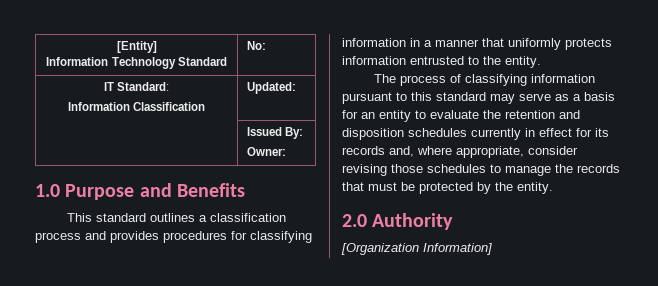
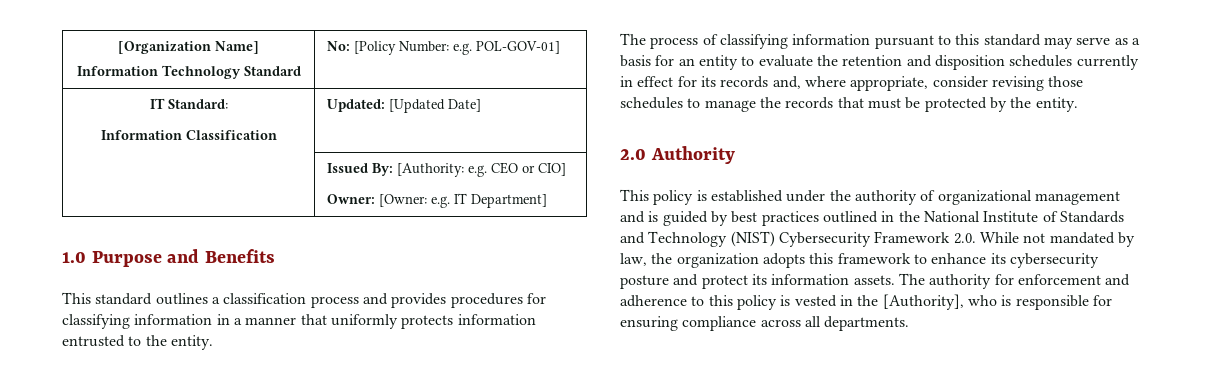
- [Entity]
- Information Technology Standard | No:
+ [Organization Name]
+ Information Technology Standard | No: [Policy Number: e.g. POL-GOV-01]
  IT Standard:
- Information Classification | Updated:
+ Information Classification | Updated: [Updated Date]
- | Issued By:
- Owner:
+ | Issued By: [Authority: e.g. CEO or CIO]
+ Owner: [Owner: e.g. IT Department]
- [Organization Information]
+ This policy is established under the authority of organizational management and is guided by best practices outlined in the National Institute of Standards and Technology (NIST) Cybersecurity Framework 2.0. While not mandated by law, the organization adopts this framework to enhance its cybersecurity posture and protect its information assets. The authority for enforcement and adherence to this policy is vested in the [Authority], who is responsible for ensuring compliance across all departments.

